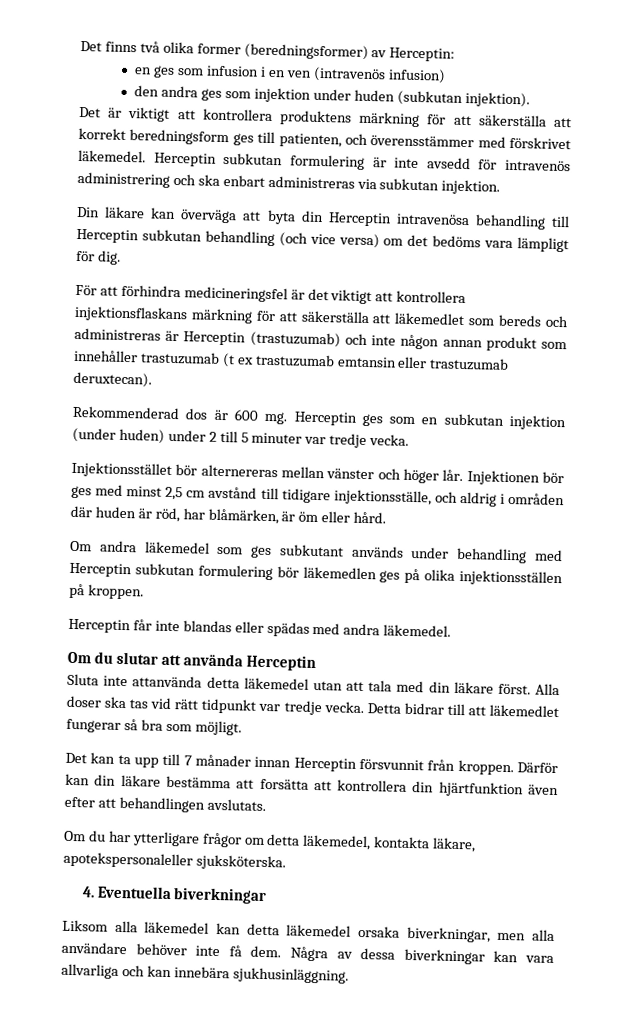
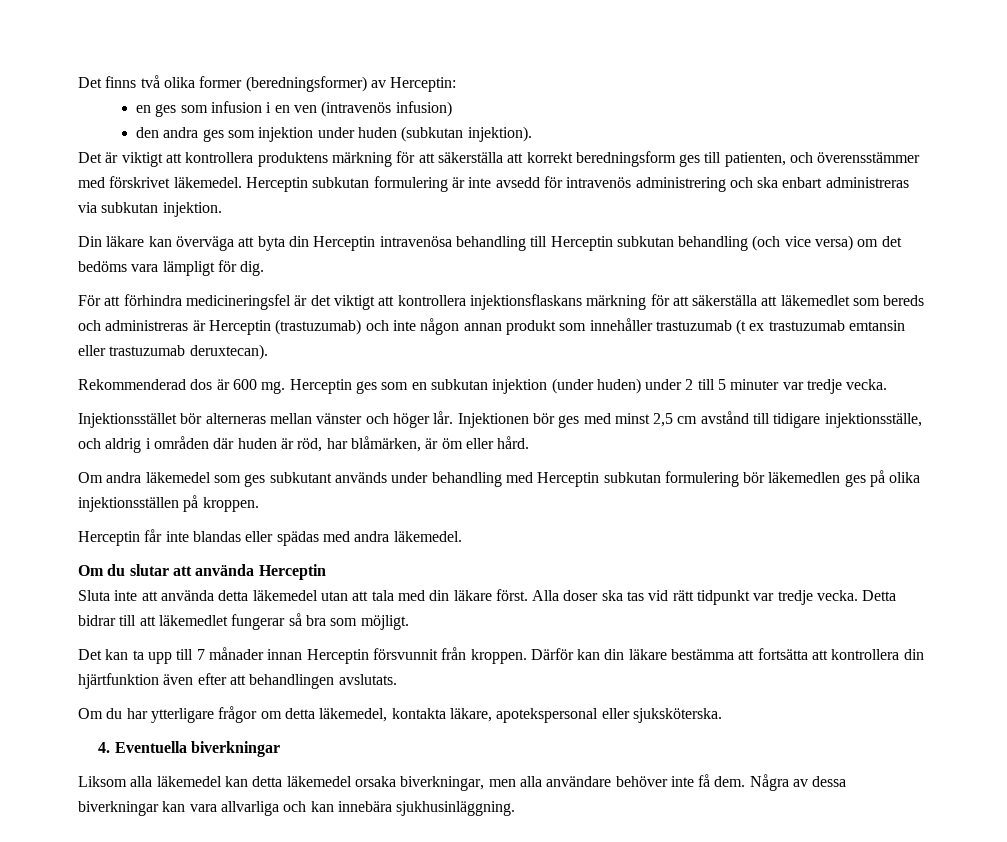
- Injektionsstället bör alternereras mellan vänster och höger lår.
+ Injektionsstället bör alterneras mellan vänster och höger lår.
- Sluta inte attanvända detta läkemedel utan att tala med din läkare först.
+ Sluta inte att använda detta läkemedel utan att tala med din läkare först.
- Därför kan din läkare bestämma att forsätta att kontrollera din hjärtfunktion även efter att behandlingen avslutats.
+ Därför kan din läkare bestämma att fortsätta att kontrollera din hjärtfunktion även efter att behandlingen avslutats.
- Om du har ytterligare frågor om detta läkemedel, kontakta läkare, apotekspersonaleller sjuksköterska.
+ Om du har ytterligare frågor om detta läkemedel, kontakta läkare, apotekspersonal eller sjuksköterska.

